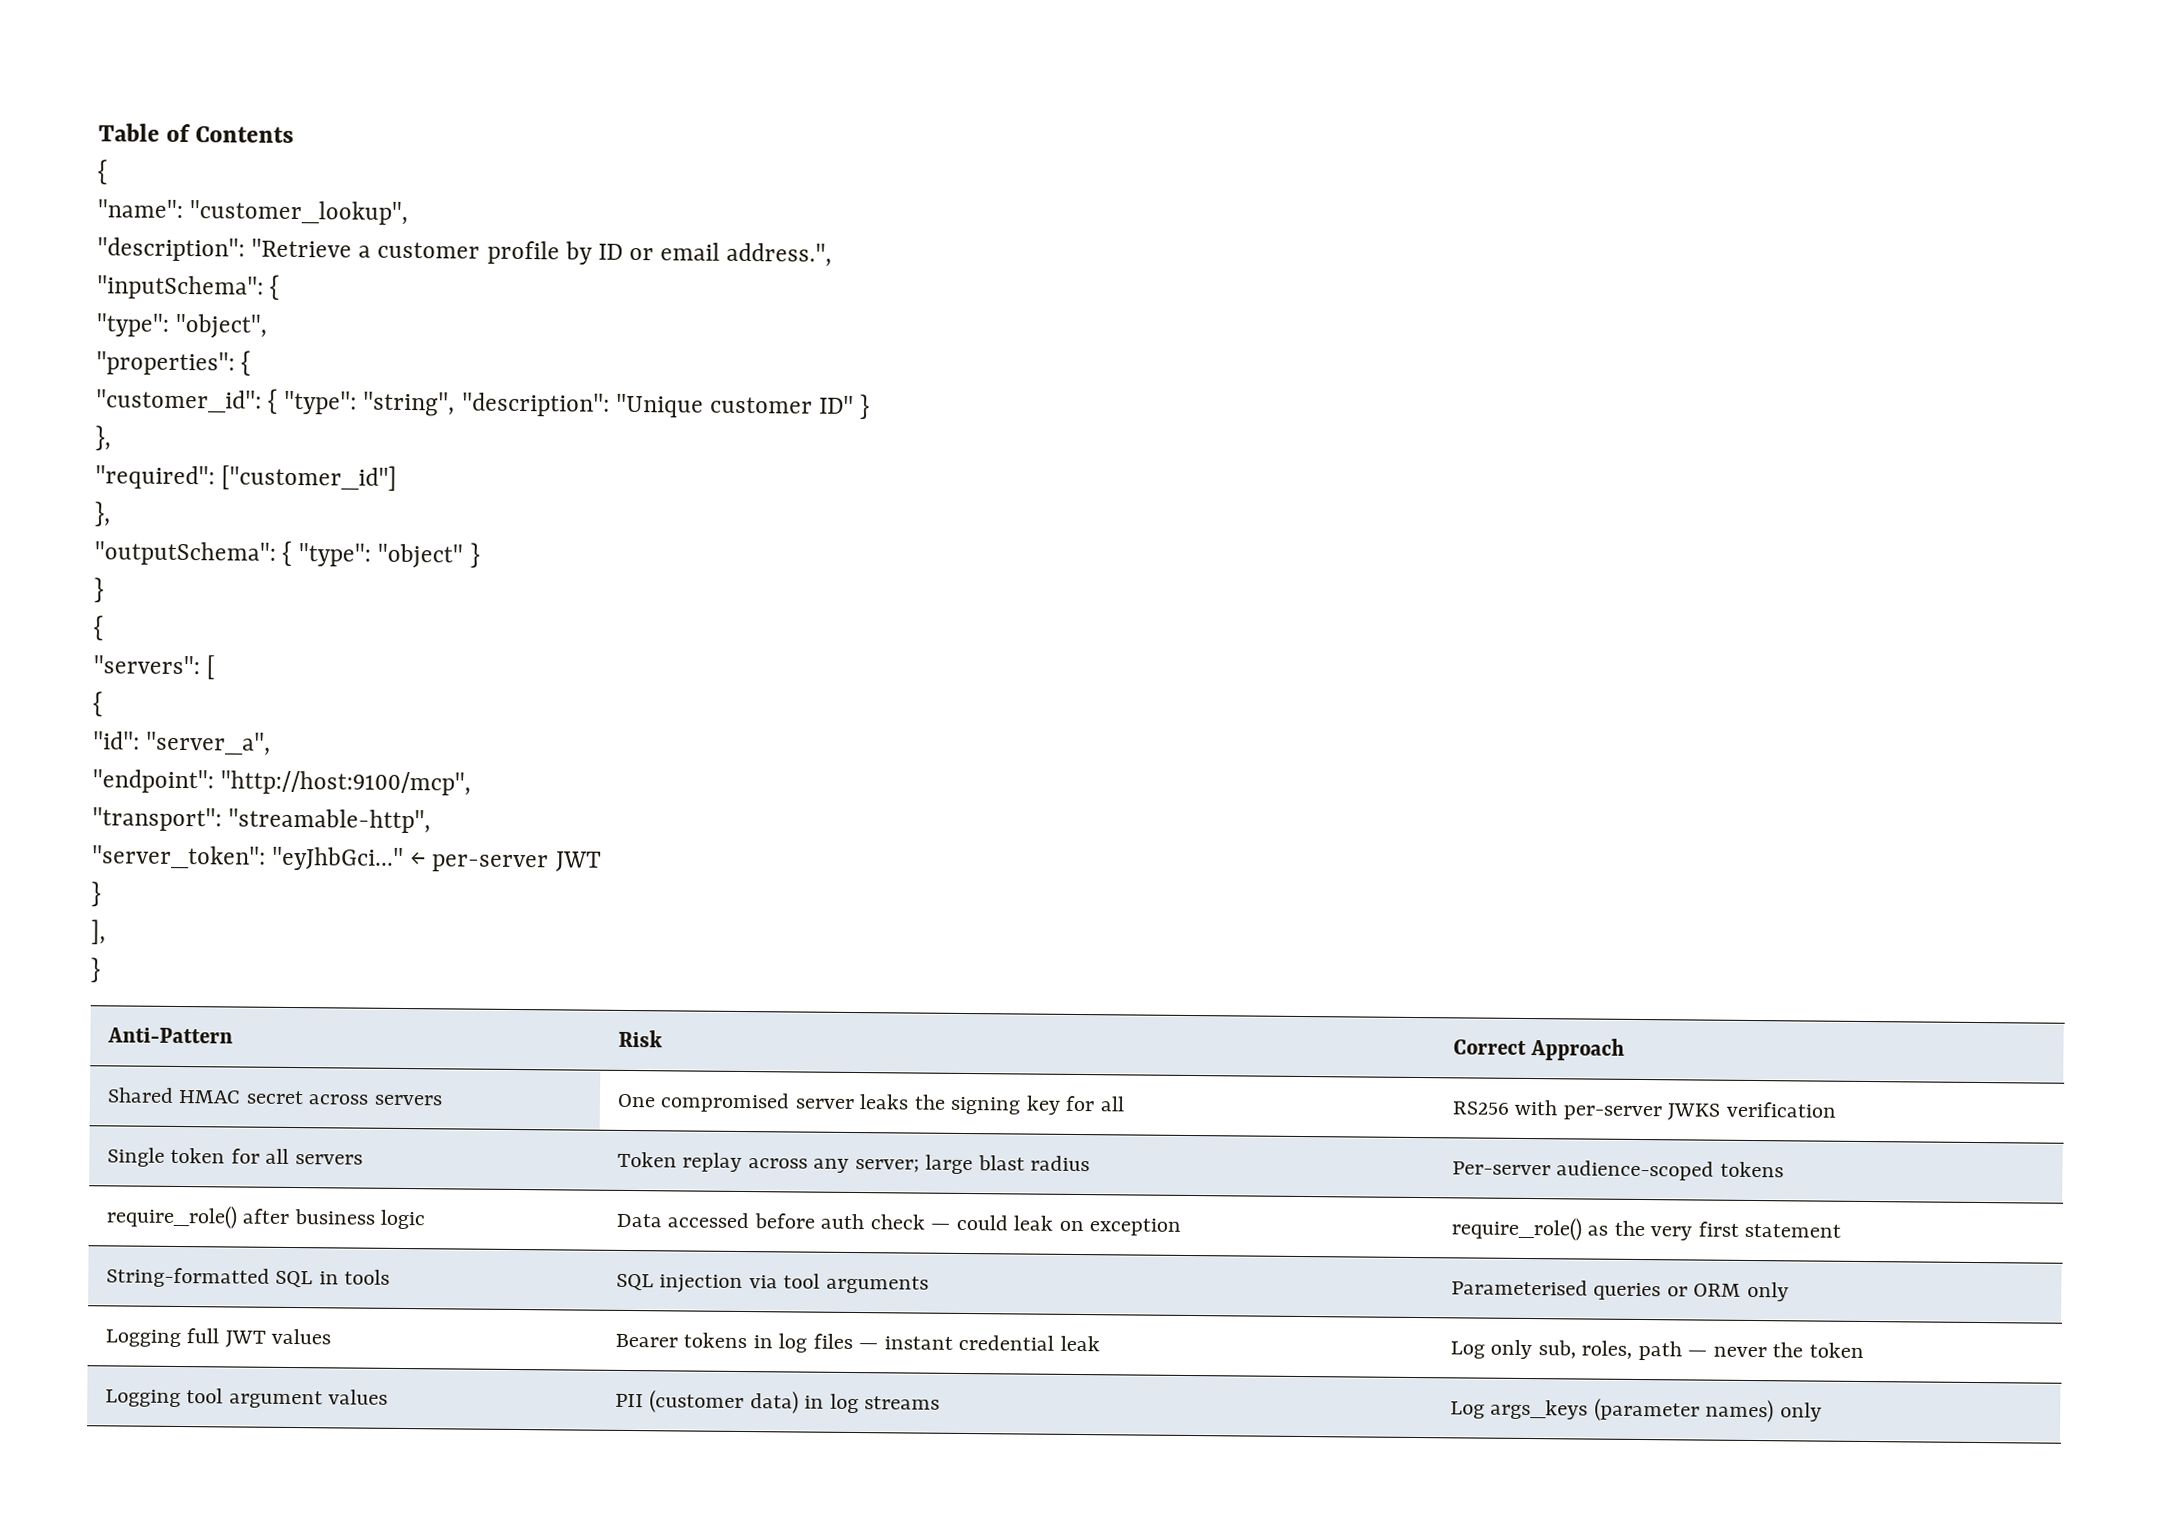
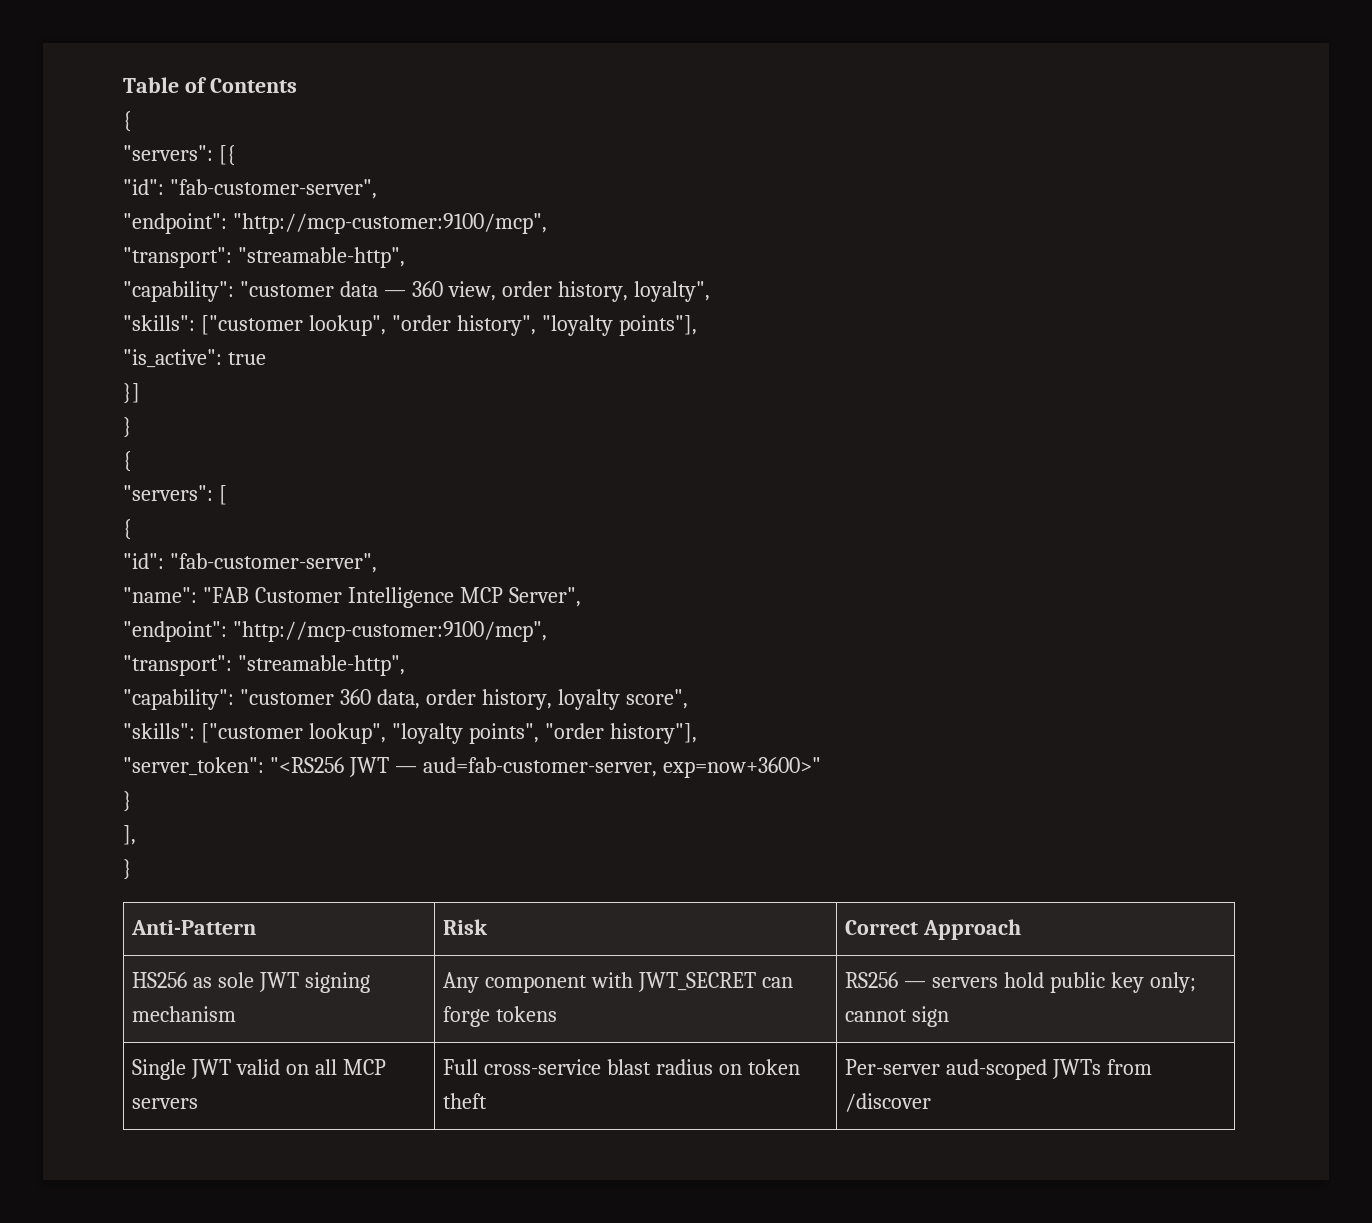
- "name": "customer_lookup",
- "description": "Retrieve a customer profile by ID or email address.",
- "inputSchema": {
- "type": "object",
- "properties": {
- "customer_id": { "type": "string", "description": "Unique customer ID" }
- },
- "required": ["customer_id"]
- },
- "outputSchema": { "type": "object" }
+ "servers": [{
+ "id": "fab-customer-server",
+ "endpoint": "http://mcp-customer:9100/mcp",
+ "transport": "streamable-http",
+ "capability": "customer data — 360 view, order history, loyalty",
+ "skills": ["customer lookup", "order history", "loyalty points"],
+ "is_active": true
+ }]
  "servers": [
  {
- "id": "server_a",
- "endpoint": "http://host:9100/mcp",
+ "id": "fab-customer-server",
+ "name": "FAB Customer Intelligence MCP Server",
+ "endpoint": "http://mcp-customer:9100/mcp",
  "transport": "streamable-http",
- "server_token": "eyJhbGci..." ← per-server JWT
+ "capability": "customer 360 data, order history, loyalty score",
+ "skills": ["customer lookup", "loyalty points", "order history"],
+ "server_token": "<RS256 JWT — aud=fab-customer-server, exp=now+3600>"
- Shared HMAC secret across servers | One compromised server leaks the signing key for all | RS256 with per-server JWKS verification
- Single token for all servers | Token replay across any server; large blast radius | Per-server audience-scoped tokens
- require_role() after business logic | Data accessed before auth check — could leak on exception | require_role() as the very first statement
- String-formatted SQL in tools | SQL injection via tool arguments | Parameterised queries or ORM only
- Logging full JWT values | Bearer tokens in log files — instant credential leak | Log only sub, roles, path — never the token
- Logging tool argument values | PII (customer data) in log streams | Log args_keys (parameter names) only
+ HS256 as sole JWT signing mechanism | Any component with JWT_SECRET can forge tokens | RS256 — servers hold public key only; cannot sign
+ Single JWT valid on all MCP servers | Full cross-service blast radius on token theft | Per-server aud-scoped JWTs from /discover

